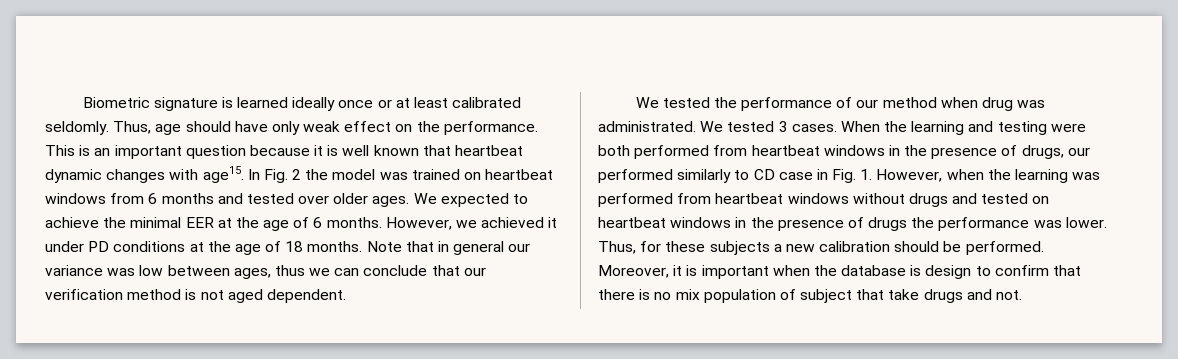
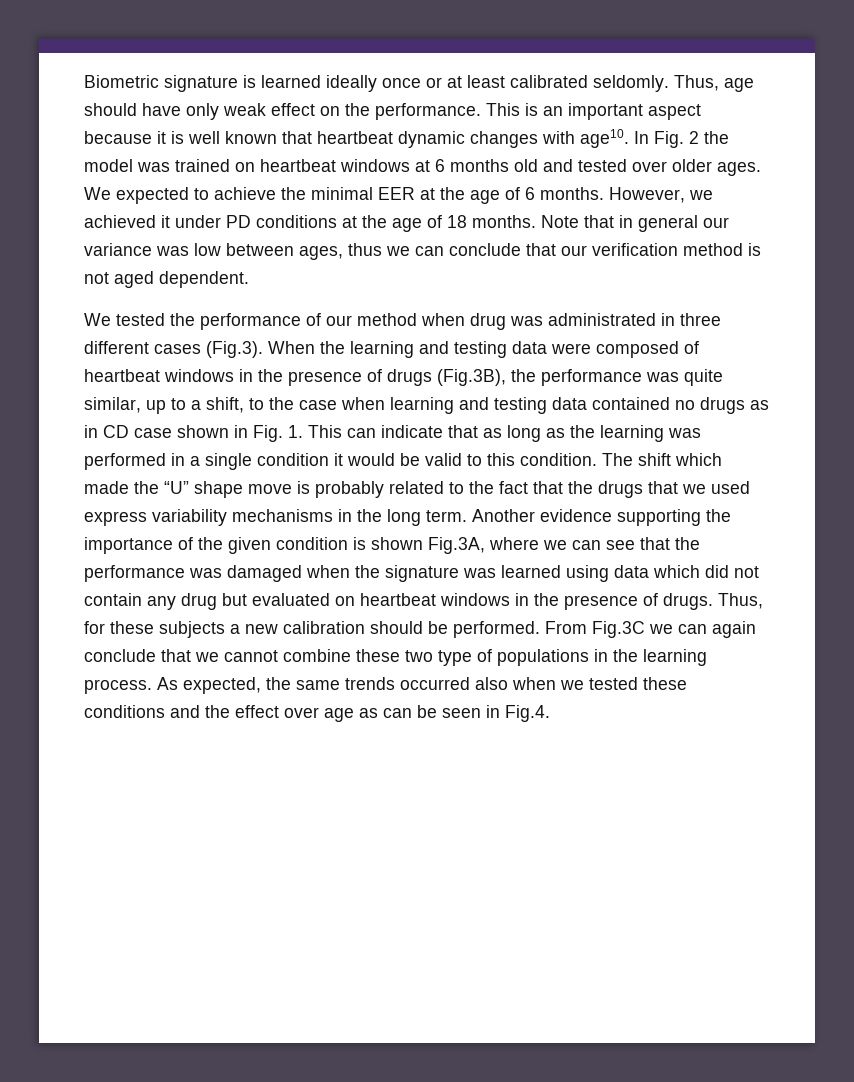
- This is an important question because it is well known that heartbeat dynamic changes with age15.
+ This is an important aspect because it is well known that heartbeat dynamic changes with age10.
- In Fig. 2 the model was trained on heartbeat windows from 6 months and tested over older ages.
+ In Fig. 2 the model was trained on heartbeat windows at 6 months old and tested over older ages.
- We tested the performance of our method when drug was administrated. We tested 3 cases. When the learning and testing were both performed from heartbeat windows in the presence of drugs, our performed similarly to CD case in Fig. 1. However, when the learning was performed from heartbeat windows without drugs and tested on heartbeat windows in the presence of drugs the performance was lower.
+ We tested the performance of our method when drug was administrated in three different cases (Fig.3). When the learning and testing data were composed of heartbeat windows in the presence of drugs (Fig.3B), the performance was quite similar, up to a shift, to the case when learning and testing data contained no drugs as in CD case shown in Fig. 1. This can indicate that as long as the learning was performed in a single condition it would be valid to this condition. The shift which made the “U” shape move is probably related to the fact that the drugs that we used express variability mechanisms in the long term. Another evidence supporting the importance of the given condition is shown Fig.3A, where we can see that the performance was damaged when the signature was learned using data which did not contain any drug but evaluated on heartbeat windows in the presence of drugs.
- Moreover, it is important when the database is design to confirm that there is no mix population of subject that take drugs and not.
+ From Fig.3C we can again conclude that we cannot combine these two type of populations in the learning process. As expected, the same trends occurred also when we tested these conditions and the effect over age as can be seen in Fig.4.

